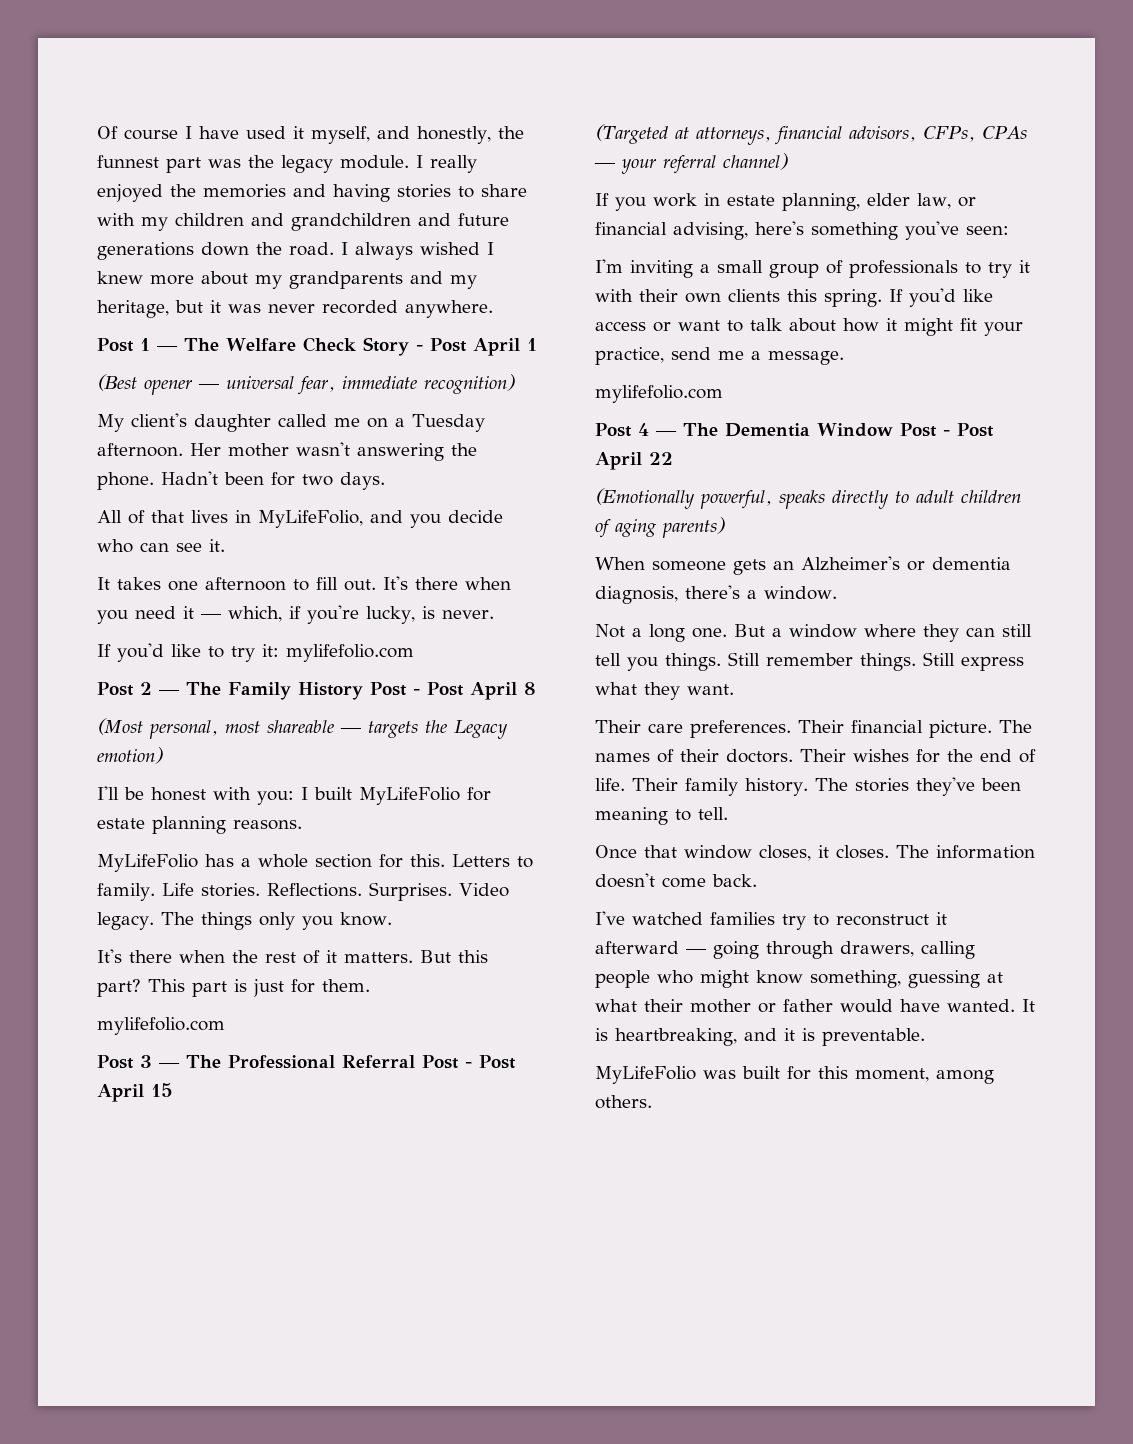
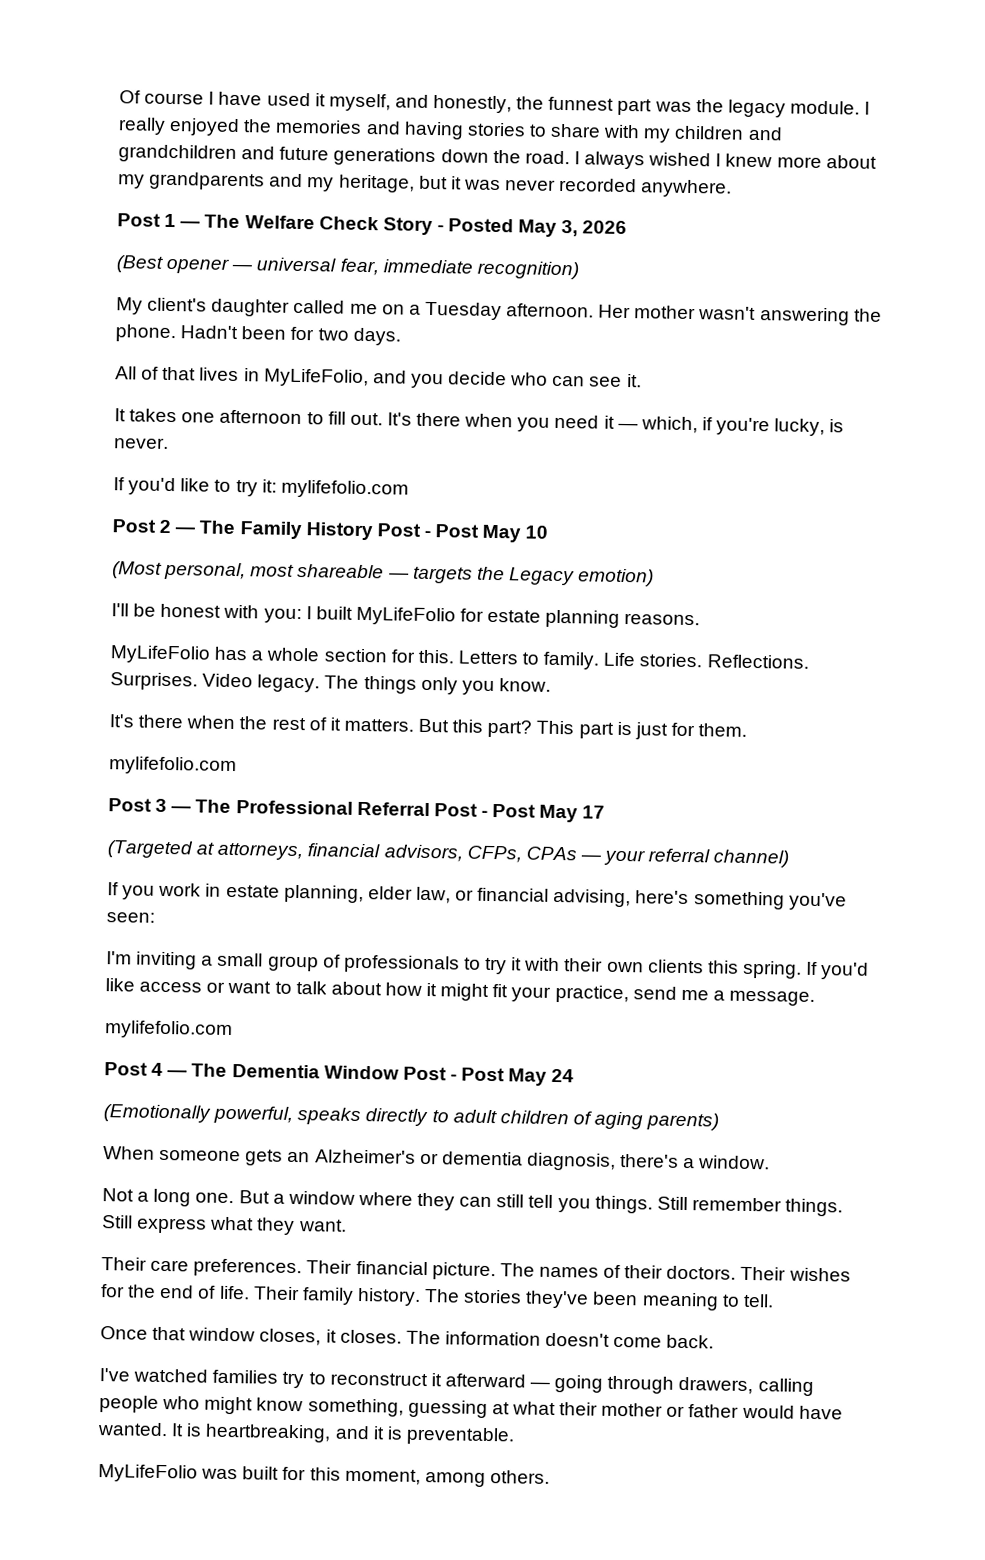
- Post 1 — The Welfare Check Story - Post April 1
+ Post 1 — The Welfare Check Story - Posted May 3, 2026
- Post 2 — The Family History Post - Post April 8
+ Post 2 — The Family History Post - Post May 10
- Post 3 — The Professional Referral Post - Post April 15
+ Post 3 — The Professional Referral Post - Post May 17
- Post 4 — The Dementia Window Post - Post April 22
+ Post 4 — The Dementia Window Post - Post May 24

